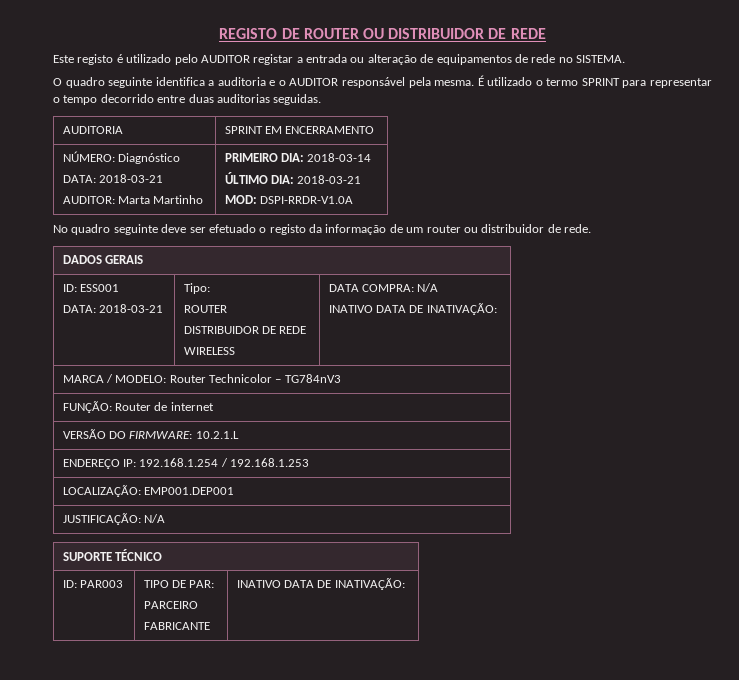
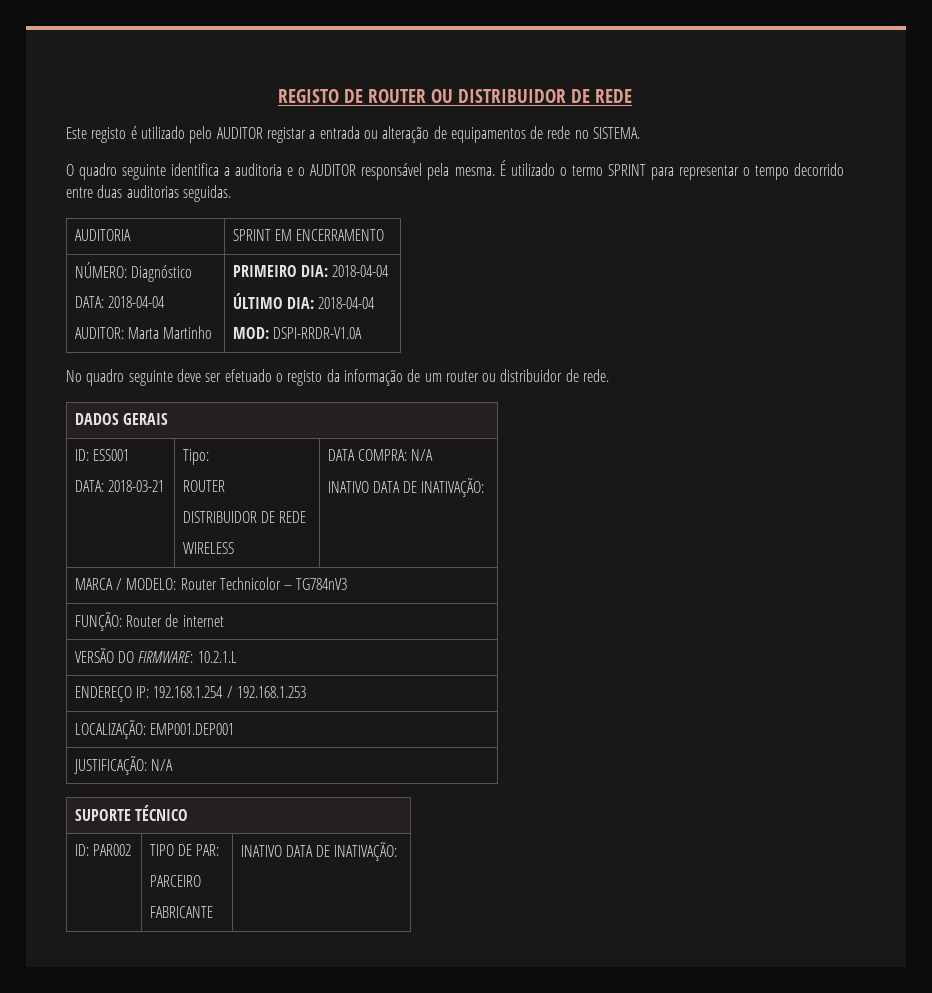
  NÚMERO: Diagnóstico
- DATA: 2018-03-21
- AUDITOR: Marta Martinho | PRIMEIRO DIA: 2018-03-14
- ÚLTIMO DIA: 2018-03-21
+ DATA: 2018-04-04
+ AUDITOR: Marta Martinho | PRIMEIRO DIA: 2018-04-04
+ ÚLTIMO DIA: 2018-04-04
- ID: PAR003 | TIPO DE PAR:
+ ID: PAR002 | TIPO DE PAR:

